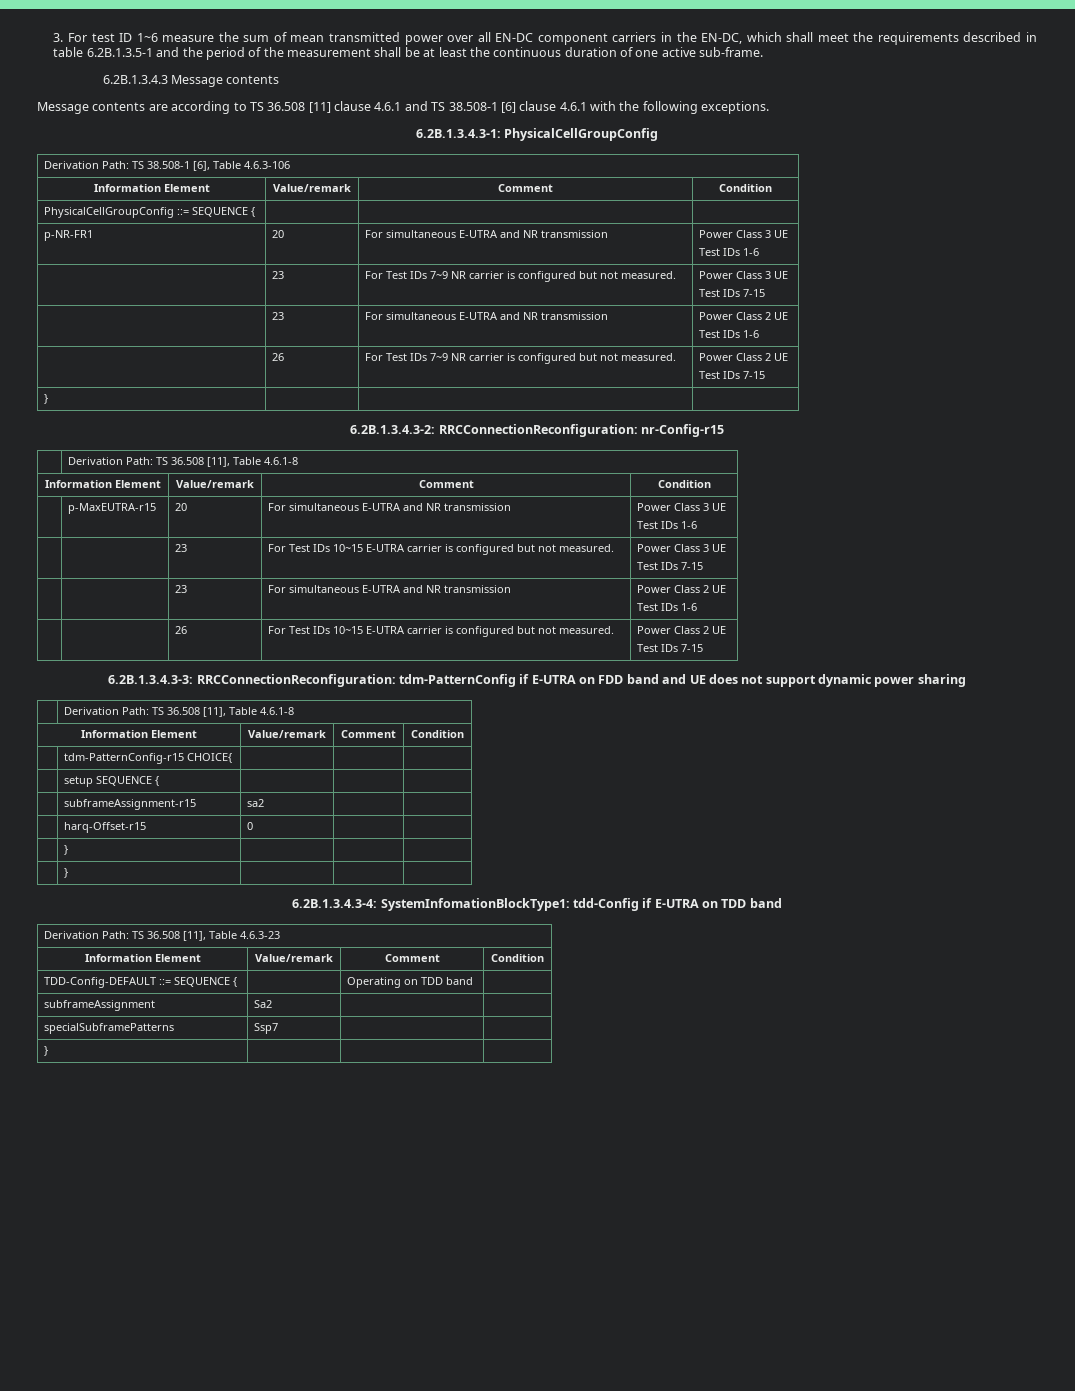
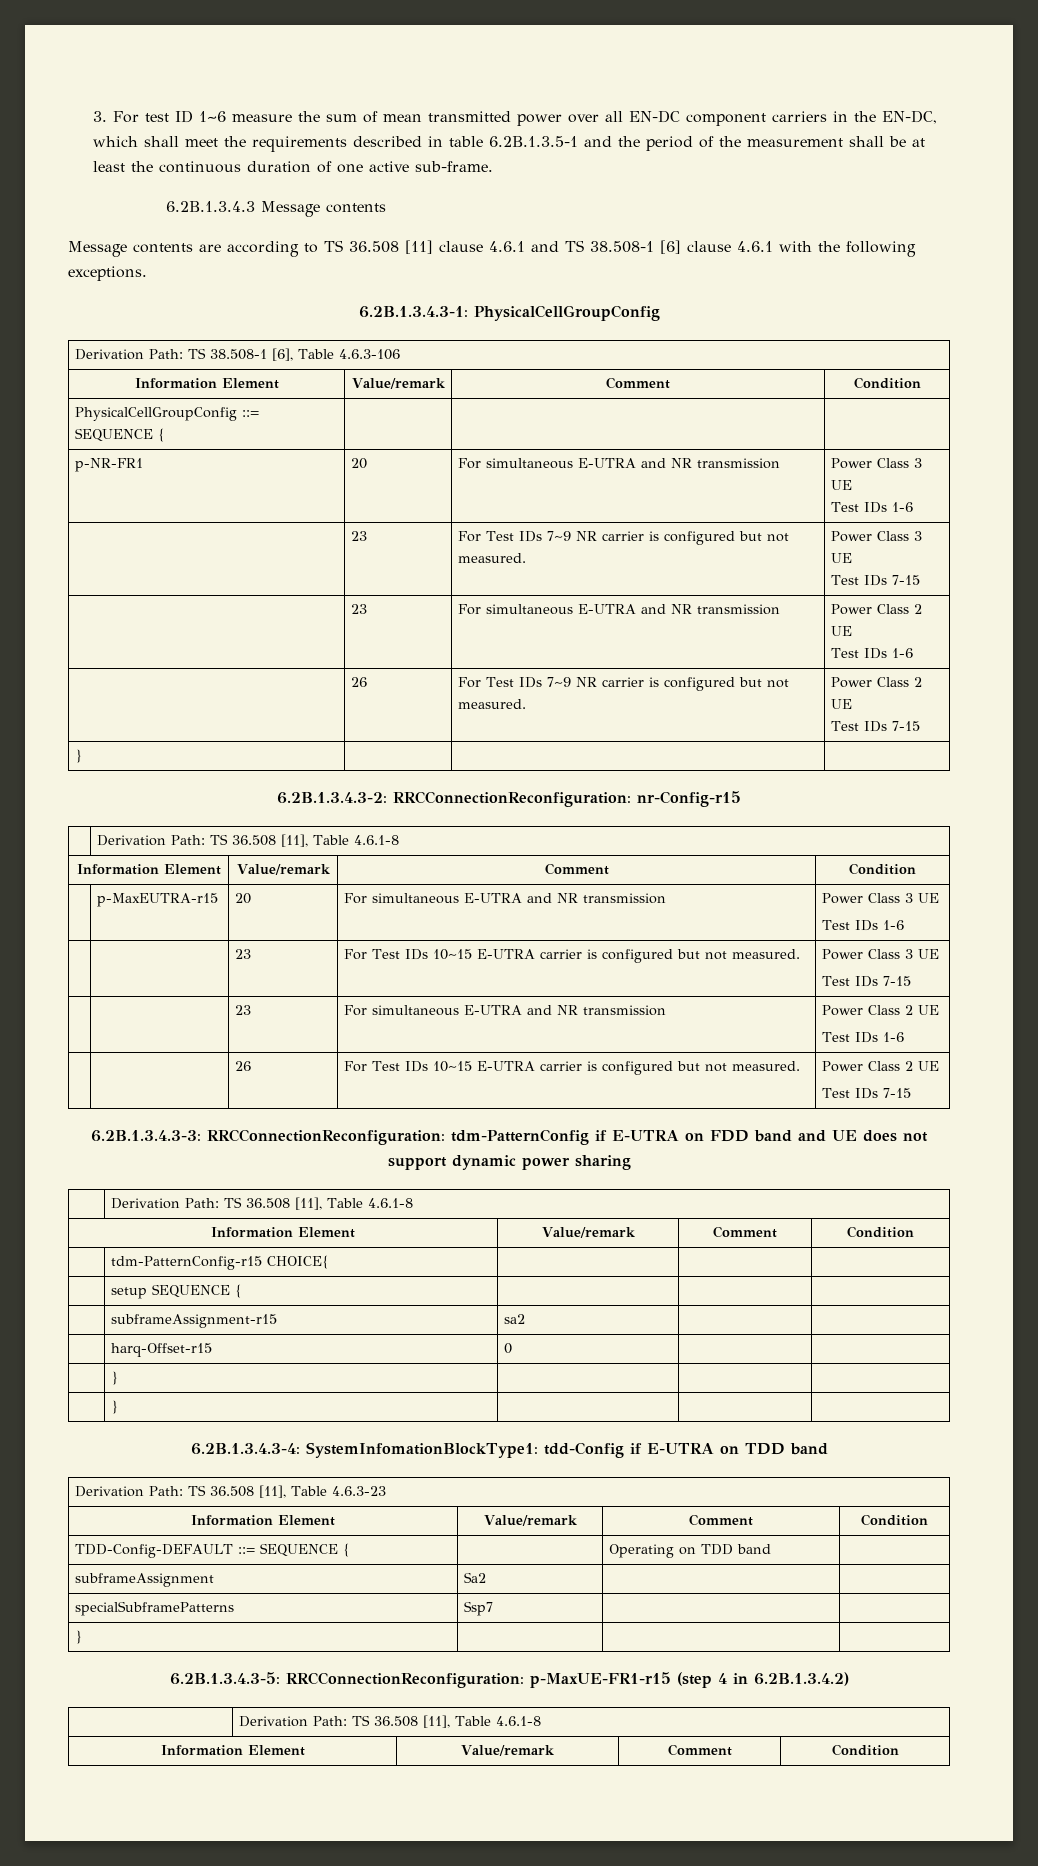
+ 6.2B.1.3.4.3-5: RRCConnectionReconfiguration: p-MaxUE-FR1-r15 (step 4 in 6.2B.1.3.4.2)
+ | Derivation Path: TS 36.508 [11], Table 4.6.1-8
+ Information Element | Value/remark | Comment | Condition

